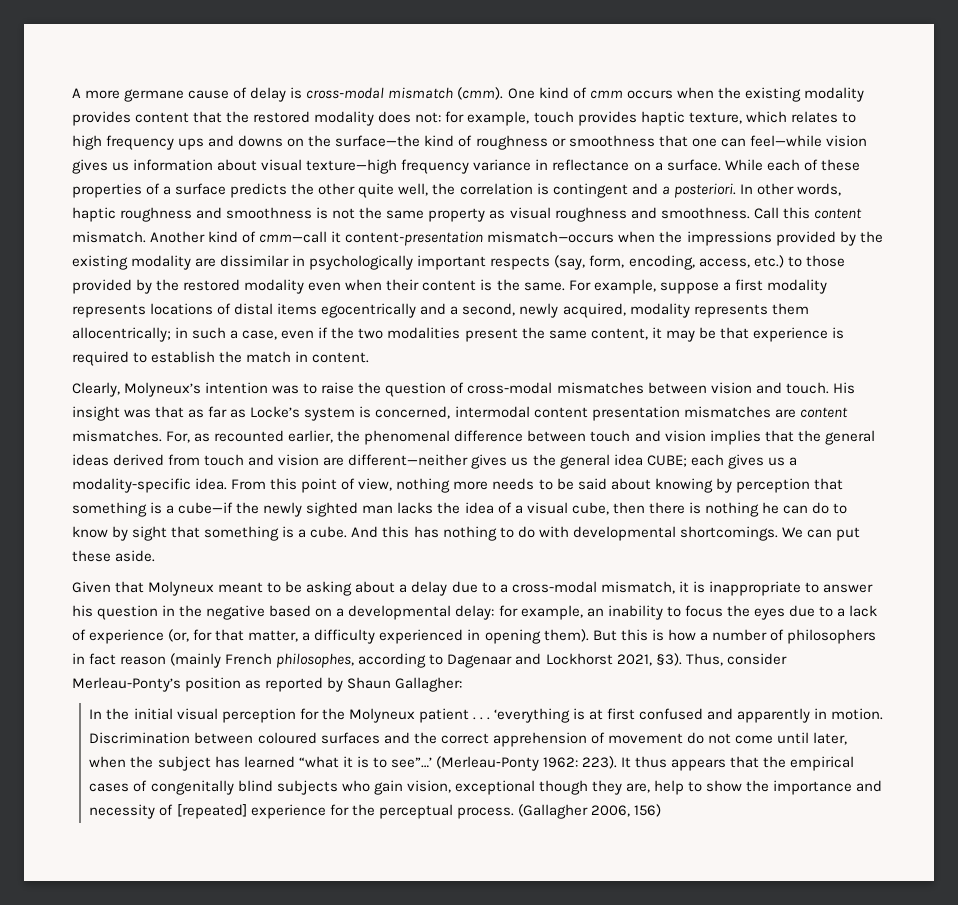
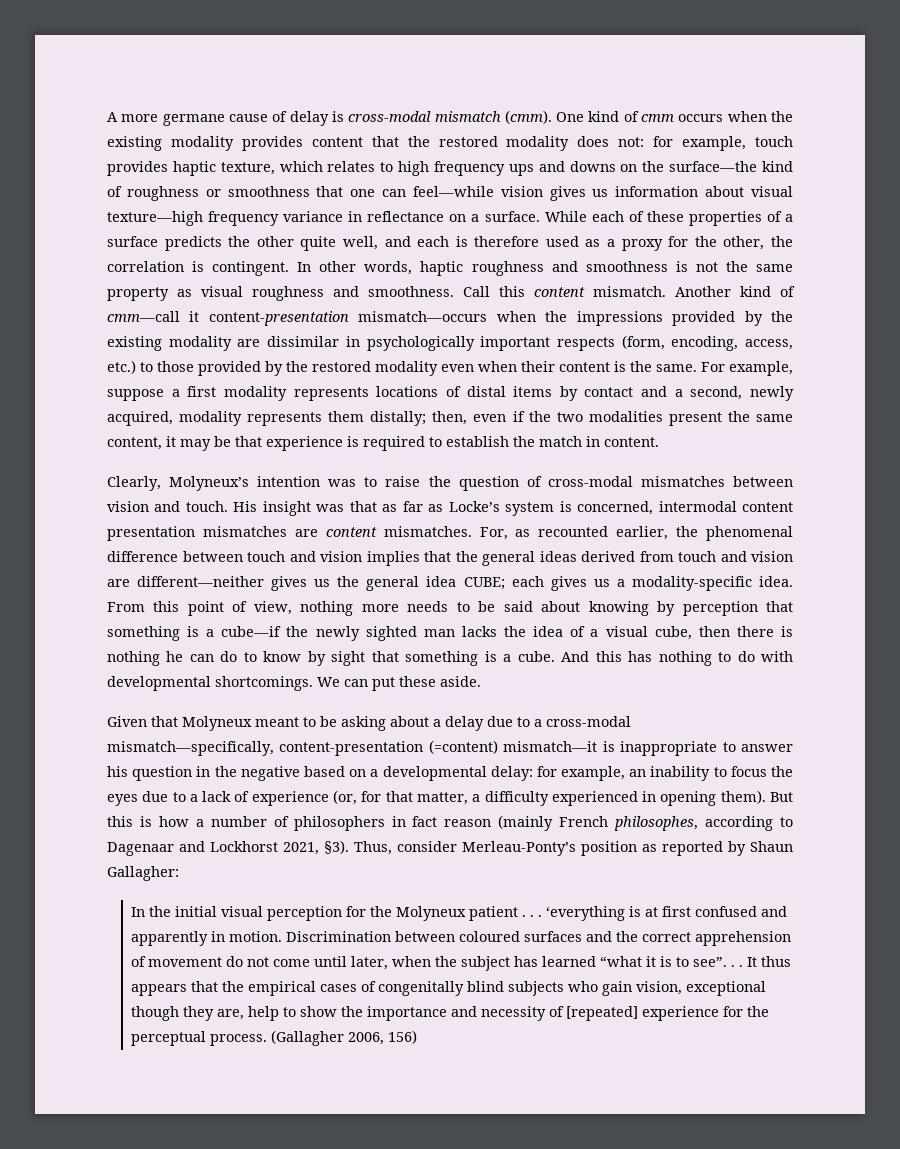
- While each of these properties of a surface predicts the other quite well, the correlation is contingent and a posteriori.
+ While each of these properties of a surface predicts the other quite well, and each is therefore used as a proxy for the other, the correlation is contingent.
- Another kind of cmm—call it content-presentation mismatch—occurs when the impressions provided by the existing modality are dissimilar in psychologically important respects (say, form, encoding, access, etc.) to those provided by the restored modality even when their content is the same.
+ Another kind of cmm—call it content-presentation mismatch—occurs when the impressions provided by the existing modality are dissimilar in psychologically important respects (form, encoding, access, etc.) to those provided by the restored modality even when their content is the same.
- For example, suppose a first modality represents locations of distal items egocentrically and a second, newly acquired, modality represents them allocentrically; in such a case, even if the two modalities present the same content, it may be that experience is required to establish the match in content.
+ For example, suppose a first modality represents locations of distal items by contact and a second, newly acquired, modality represents them distally; then, even if the two modalities present the same content, it may be that experience is required to establish the match in content.
- Given that Molyneux meant to be asking about a delay due to a cross-modal mismatch, it is inappropriate to answer his question in the negative based on a developmental delay: for example, an inability to focus the eyes due to a lack of experience (or, for that matter, a difficulty experienced in opening them).
+ Given that Molyneux meant to be asking about a delay due to a cross-modal mismatch—specifically, content-presentation (=content) mismatch—it is inappropriate to answer his question in the negative based on a developmental delay: for example, an inability to focus the eyes due to a lack of experience (or, for that matter, a difficulty experienced in opening them).
- Discrimination between coloured surfaces and the correct apprehension of movement do not come until later, when the subject has learned “what it is to see”…’ (Merleau‐Ponty 1962: 223).
+ Discrimination between coloured surfaces and the correct apprehension of movement do not come until later, when the subject has learned “what it is to see”. . .

